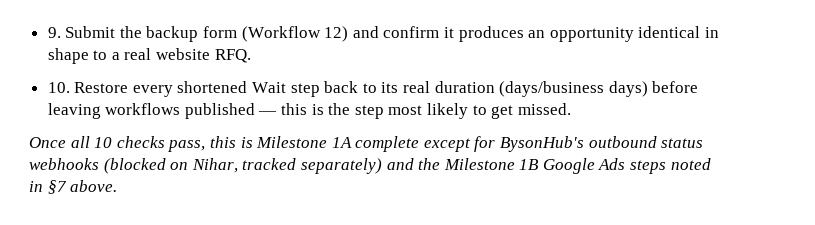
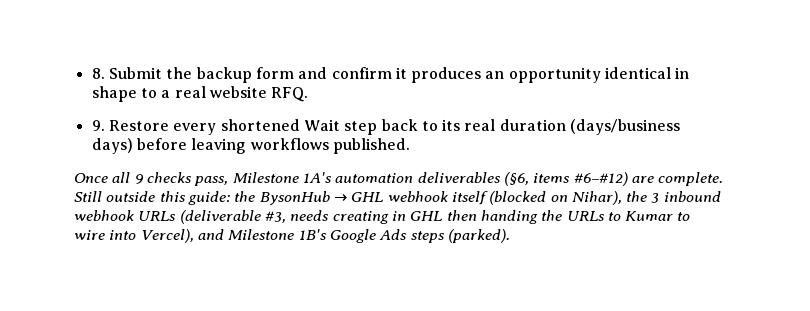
- 9. Submit the backup form (Workflow 12) and confirm it produces an opportunity identical in shape to a real website RFQ.
+ 8. Submit the backup form and confirm it produces an opportunity identical in shape to a real website RFQ.
- 10. Restore every shortened Wait step back to its real duration (days/business days) before leaving workflows published — this is the step most likely to get missed.
+ 9. Restore every shortened Wait step back to its real duration (days/business days) before leaving workflows published.
- Once all 10 checks pass, this is Milestone 1A complete except for BysonHub's outbound status webhooks (blocked on Nihar, tracked separately) and the Milestone 1B Google Ads steps noted in §7 above.
+ Once all 9 checks pass, Milestone 1A's automation deliverables (§6, items #6–#12) are complete. Still outside this guide: the BysonHub → GHL webhook itself (blocked on Nihar), the 3 inbound webhook URLs (deliverable #3, needs creating in GHL then handing the URLs to Kumar to wire into Vercel), and Milestone 1B's Google Ads steps (parked).

